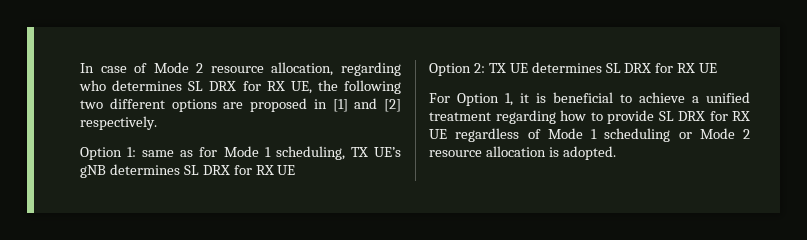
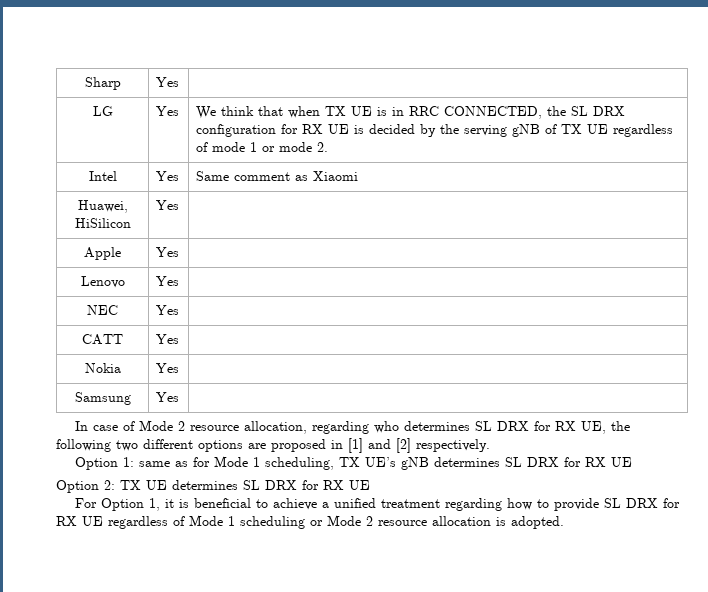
+ Sharp | Yes |
+ LG | Yes | We think that when TX UE is in RRC CONNECTED, the SL DRX configuration for RX UE is decided by the serving gNB of TX UE regardless of mode 1 or mode 2.
+ Intel | Yes | Same comment as Xiaomi
+ Huawei, HiSilicon | Yes |
+ Apple | Yes |
+ Lenovo | Yes |
+ NEC | Yes |
+ CATT | Yes |
+ Nokia | Yes |
+ Samsung | Yes |

